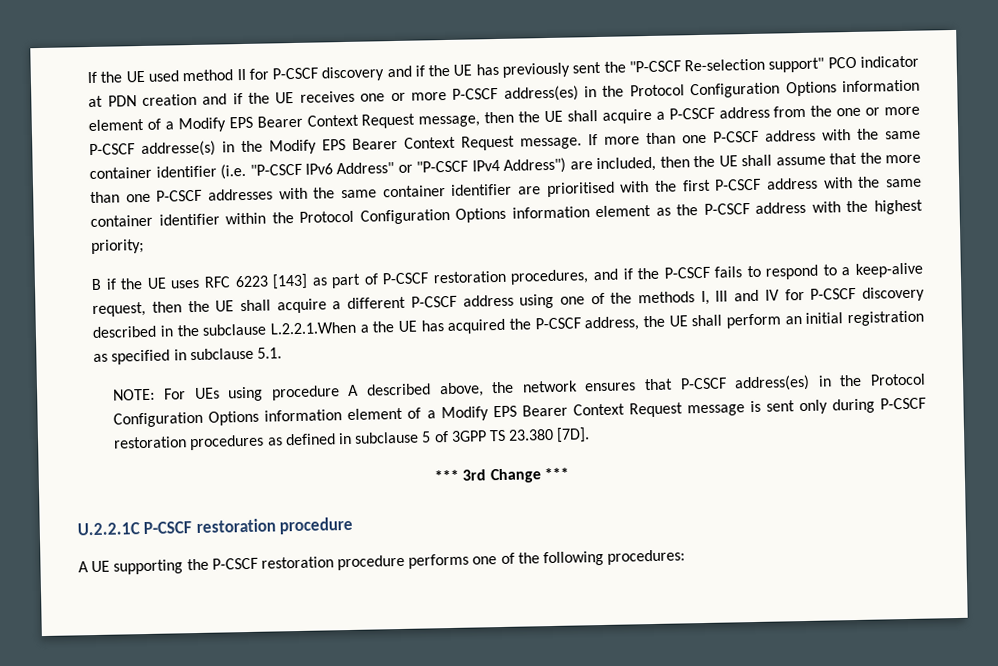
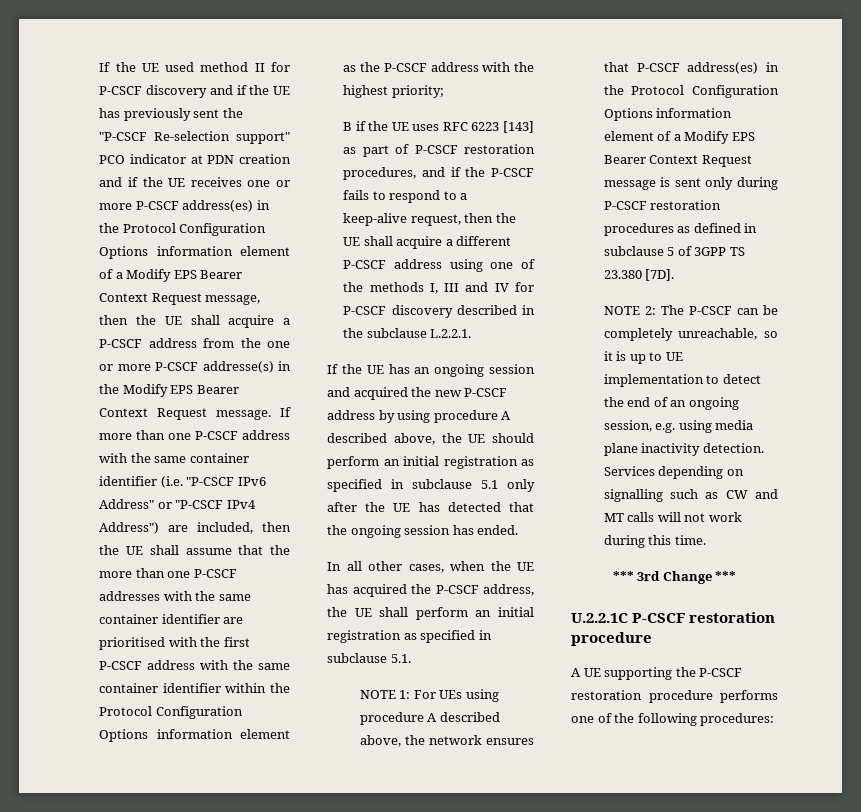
- B if the UE uses RFC 6223 [143] as part of P-CSCF restoration procedures, and if the P-CSCF fails to respond to a keep-alive request, then the UE shall acquire a different P-CSCF address using one of the methods I, III and IV for P-CSCF discovery described in the subclause L.2.2.1.When a the UE has acquired the P-CSCF address, the UE shall perform an initial registration as specified in subclause 5.1.
+ B if the UE uses RFC 6223 [143] as part of P-CSCF restoration procedures, and if the P-CSCF fails to respond to a keep-alive request, then the UE shall acquire a different P-CSCF address using one of the methods I, III and IV for P-CSCF discovery described in the subclause L.2.2.1.
+ If the UE has an ongoing session and acquired the new P-CSCF address by using procedure A described above, the UE should perform an initial registration as specified in subclause 5.1 only after the UE has detected that the ongoing session has ended.
+ In all other cases, when the UE has acquired the P-CSCF address, the UE shall perform an initial registration as specified in subclause 5.1.
- NOTE: For UEs using procedure A described above, the network ensures that P-CSCF address(es) in the Protocol Configuration Options information element of a Modify EPS Bearer Context Request message is sent only during P-CSCF restoration procedures as defined in subclause 5 of 3GPP TS 23.380 [7D].
+ NOTE 1: For UEs using procedure A described above, the network ensures that P-CSCF address(es) in the Protocol Configuration Options information element of a Modify EPS Bearer Context Request message is sent only during P-CSCF restoration procedures as defined in subclause 5 of 3GPP TS 23.380 [7D].
+ NOTE 2: The P-CSCF can be completely unreachable, so it is up to UE implementation to detect the end of an ongoing session, e.g. using media plane inactivity detection. Services depending on signalling such as CW and MT calls will not work during this time.

